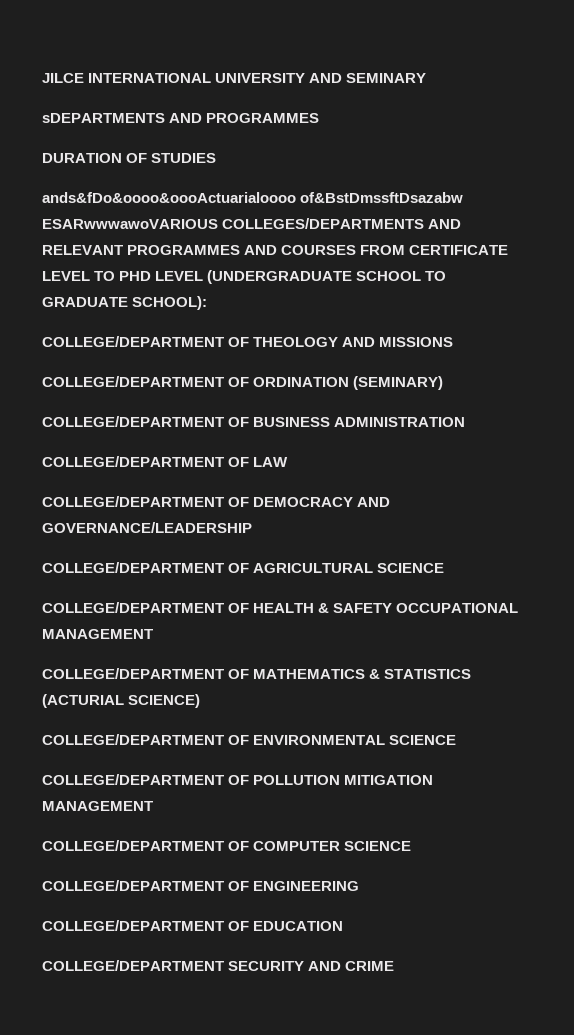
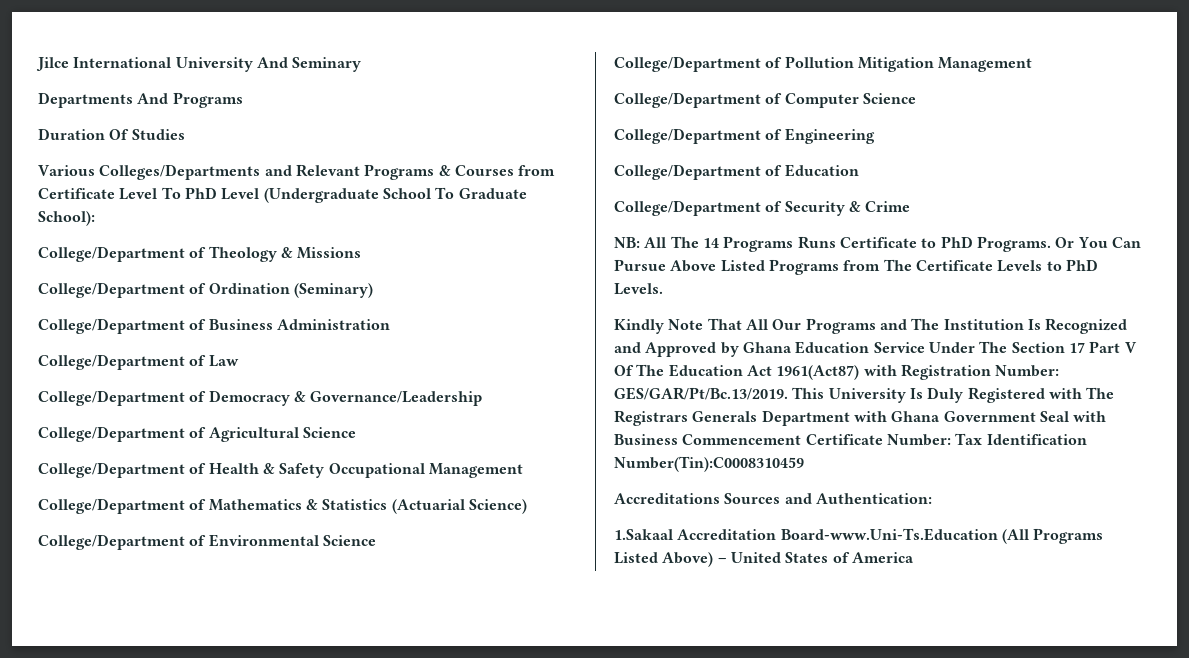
- JILCE INTERNATIONAL UNIVERSITY AND SEMINARY
- sDEPARTMENTS AND PROGRAMMES
- DURATION OF STUDIES
- ands&fDo&oooo&oooActuarialoooo of&BstDmssftDsazabw ESARwwwawoVARIOUS COLLEGES/DEPARTMENTS AND RELEVANT PROGRAMMES AND COURSES FROM CERTIFICATE LEVEL TO PHD LEVEL (UNDERGRADUATE SCHOOL TO GRADUATE SCHOOL):
- COLLEGE/DEPARTMENT OF THEOLOGY AND MISSIONS
- COLLEGE/DEPARTMENT OF ORDINATION (SEMINARY)
- COLLEGE/DEPARTMENT OF BUSINESS ADMINISTRATION
- COLLEGE/DEPARTMENT OF LAW
- COLLEGE/DEPARTMENT OF DEMOCRACY AND GOVERNANCE/LEADERSHIP
- COLLEGE/DEPARTMENT OF AGRICULTURAL SCIENCE
- COLLEGE/DEPARTMENT OF HEALTH & SAFETY OCCUPATIONAL MANAGEMENT
- COLLEGE/DEPARTMENT OF MATHEMATICS & STATISTICS (ACTURIAL SCIENCE)
- COLLEGE/DEPARTMENT OF ENVIRONMENTAL SCIENCE
- COLLEGE/DEPARTMENT OF POLLUTION MITIGATION MANAGEMENT
- COLLEGE/DEPARTMENT OF COMPUTER SCIENCE
- COLLEGE/DEPARTMENT OF ENGINEERING
- COLLEGE/DEPARTMENT OF EDUCATION
- COLLEGE/DEPARTMENT SECURITY AND CRIME
+ Jilce International University And Seminary
+ Departments And Programs
+ Duration Of Studies
+ Various Colleges/Departments and Relevant Programs & Courses from Certificate Level To PhD Level (Undergraduate School To Graduate School):
+ College/Department of Theology & Missions
+ College/Department of Ordination (Seminary)
+ College/Department of Business Administration
+ College/Department of Law
+ College/Department of Democracy & Governance/Leadership
+ College/Department of Agricultural Science
+ College/Department of Health & Safety Occupational Management
+ College/Department of Mathematics & Statistics (Actuarial Science)
+ College/Department of Environmental Science
+ College/Department of Pollution Mitigation Management
+ College/Department of Computer Science
+ College/Department of Engineering
+ College/Department of Education
+ College/Department of Security & Crime
+ NB: All The 14 Programs Runs Certificate to PhD Programs. Or You Can Pursue Above Listed Programs from The Certificate Levels to PhD Levels.
+ Kindly Note That All Our Programs and The Institution Is Recognized and Approved by Ghana Education Service Under The Section 17 Part V Of The Education Act 1961(Act87) with Registration Number: GES/GAR/Pt/Bc.13/2019. This University Is Duly Registered with The Registrars Generals Department with Ghana Government Seal with Business Commencement Certificate Number: Tax Identification Number(Tin):C0008310459
+ Accreditations Sources and Authentication:
+ 1.Sakaal Accreditation Board-www.Uni-Ts.Education (All Programs Listed Above) – United States of America

